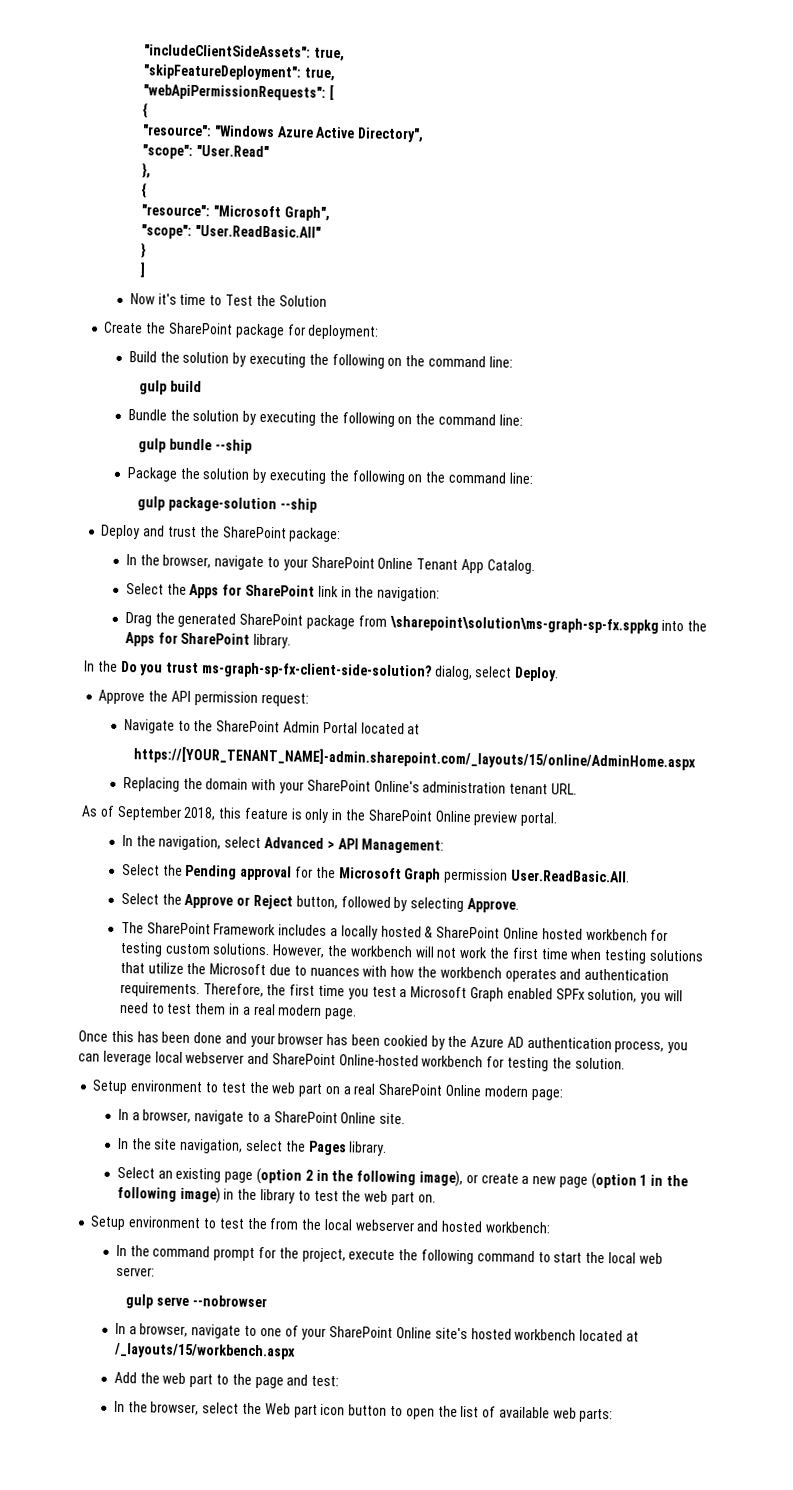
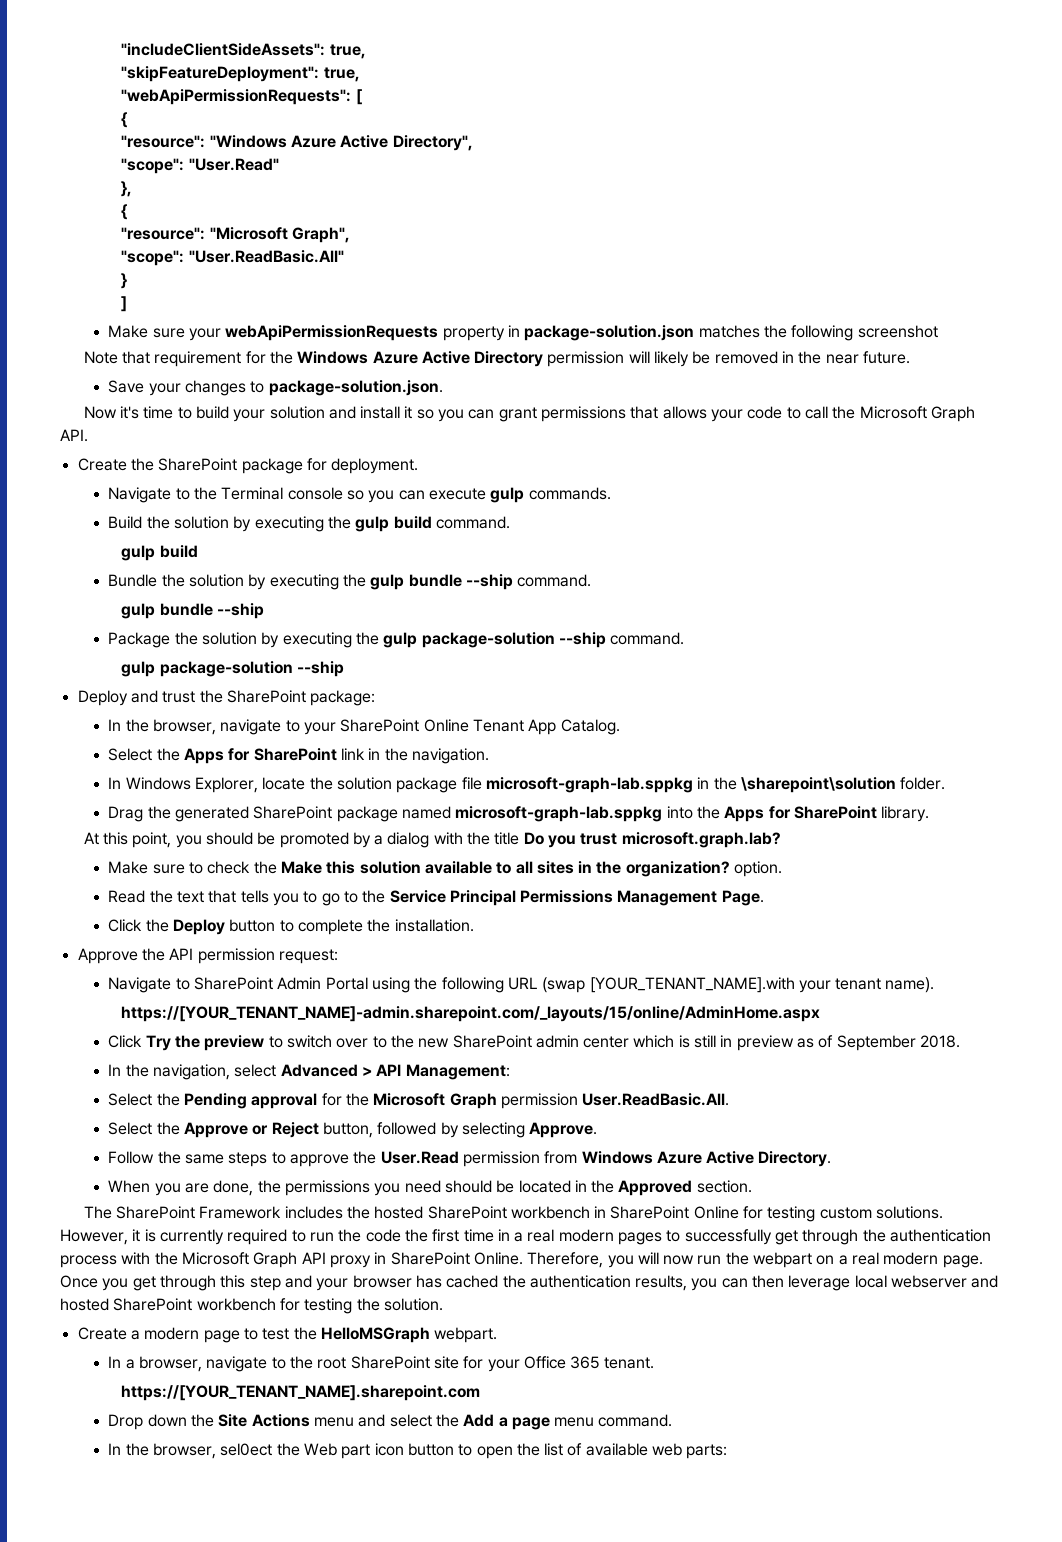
- Now it's time to Test the Solution
+ Make sure your webApiPermissionRequests property in package-solution.json matches the following screenshot
+ Note that requirement for the Windows Azure Active Directory permission will likely be removed in the near future.
+ Save your changes to package-solution.json.
+ Now it's time to build your solution and install it so you can grant permissions that allows your code to call the Microsoft Graph API.
- Create the SharePoint package for deployment:
+ Create the SharePoint package for deployment.
+ Navigate to the Terminal console so you can execute gulp commands.
- Build the solution by executing the following on the command line:
+ Build the solution by executing the gulp build command.
- Bundle the solution by executing the following on the command line:
+ Bundle the solution by executing the gulp bundle --ship command.
- Package the solution by executing the following on the command line:
+ Package the solution by executing the gulp package-solution --ship command.
- Select the Apps for SharePoint link in the navigation:
+ Select the Apps for SharePoint link in the navigation.
+ In Windows Explorer, locate the solution package file microsoft-graph-lab.sppkg in the \sharepoint\solution folder.
- Drag the generated SharePoint package from \sharepoint\solution\ms-graph-sp-fx.sppkg into the Apps for SharePoint library.
+ Drag the generated SharePoint package named microsoft-graph-lab.sppkg into the Apps for SharePoint library.
- In the Do you trust ms-graph-sp-fx-client-side-solution? dialog, select Deploy.
+ At this point, you should be promoted by a dialog with the title Do you trust microsoft.graph.lab?
+ Make sure to check the Make this solution available to all sites in the organization? option.
+ Read the text that tells you to go to the Service Principal Permissions Management Page.
+ Click the Deploy button to complete the installation.
- Navigate to the SharePoint Admin Portal located at
+ Navigate to SharePoint Admin Portal using the following URL (swap [YOUR_TENANT_NAME].with your tenant name).
  https://[YOUR_TENANT_NAME]-admin.sharepoint.com/_layouts/15/online/AdminHome.aspx
- Replacing the domain with your SharePoint Online's administration tenant URL.
- As of September 2018, this feature is only in the SharePoint Online preview portal.
+ Click Try the preview to switch over to the new SharePoint admin center which is still in preview as of September 2018.
- The SharePoint Framework includes a locally hosted & SharePoint Online hosted workbench for testing custom solutions.
+ Follow the same steps to approve the User.Read permission from Windows Azure Active Directory.
+ When you are done, the permissions you need should be located in the Approved section.
+ The SharePoint Framework includes the hosted SharePoint workbench in SharePoint Online for testing custom solutions.
- However, the workbench will not work the first time when testing solutions that utilize the Microsoft due to nuances with how the workbench operates and authentication requirements. Therefore, the first time you test a Microsoft Graph enabled SPFx solution, you will need to test them in a real modern page.
- Once this has been done and your browser has been cookied by the Azure AD authentication process, you can leverage local webserver and SharePoint Online-hosted workbench for testing the solution.
+ However, it is currently required to run the code the first time in a real modern pages to successfully get through the authentication process with the Microsoft Graph API proxy in SharePoint Online. Therefore, you will now run the webpart on a real modern page. Once you get through this step and your browser has cached the authentication results, you can then leverage local webserver and hosted SharePoint workbench for testing the solution.
- Setup environment to test the web part on a real SharePoint Online modern page:
- In a browser, navigate to a SharePoint Online site.
- In the site navigation, select the Pages library.
- Select an existing page (option 2 in the following image), or create a new page (option 1 in the following image) in the library to test the web part on.
- Setup environment to test the from the local webserver and hosted workbench:
- In the command prompt for the project, execute the following command to start the local web server:
- gulp serve --nobrowser
- In a browser, navigate to one of your SharePoint Online site's hosted workbench located at /_layouts/15/workbench.aspx
- Add the web part to the page and test:
- In the browser, select the Web part icon button to open the list of available web parts:
+ Create a modern page to test the HelloMSGraph webpart.
+ In a browser, navigate to the root SharePoint site for your Office 365 tenant.
+ https://[YOUR_TENANT_NAME].sharepoint.com
+ Drop down the Site Actions menu and select the Add a page menu command.
+ In the browser, sel0ect the Web part icon button to open the list of available web parts:

